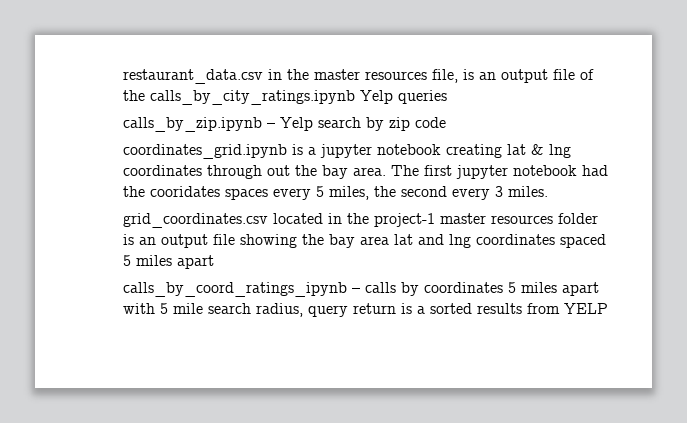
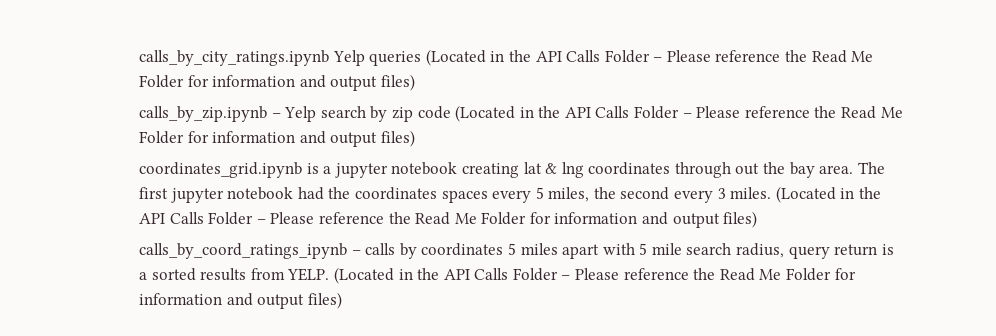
- restaurant_data.csv in the master resources file, is an output file of the calls_by_city_ratings.ipynb Yelp queries
+ calls_by_city_ratings.ipynb Yelp queries (Located in the API Calls Folder – Please reference the Read Me Folder for information and output files)
- calls_by_zip.ipynb – Yelp search by zip code
+ calls_by_zip.ipynb – Yelp search by zip code (Located in the API Calls Folder – Please reference the Read Me Folder for information and output files)
- The first jupyter notebook had the cooridates spaces every 5 miles, the second every 3 miles.
- grid_coordinates.csv located in the project-1 master resources folder is an output file showing the bay area lat and lng coordinates spaced 5 miles apart
+ The first jupyter notebook had the coordinates spaces every 5 miles, the second every 3 miles. (Located in the API Calls Folder – Please reference the Read Me Folder for information and output files)
- calls_by_coord_ratings_ipynb – calls by coordinates 5 miles apart with 5 mile search radius, query return is a sorted results from YELP
+ calls_by_coord_ratings_ipynb – calls by coordinates 5 miles apart with 5 mile search radius, query return is a sorted results from YELP. (Located in the API Calls Folder – Please reference the Read Me Folder for information and output files)

